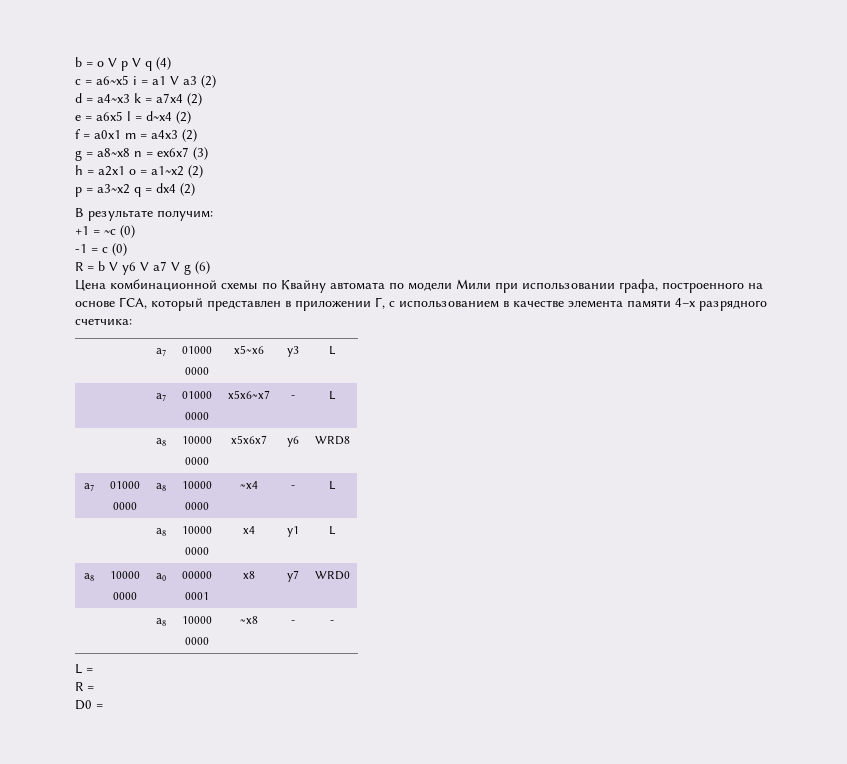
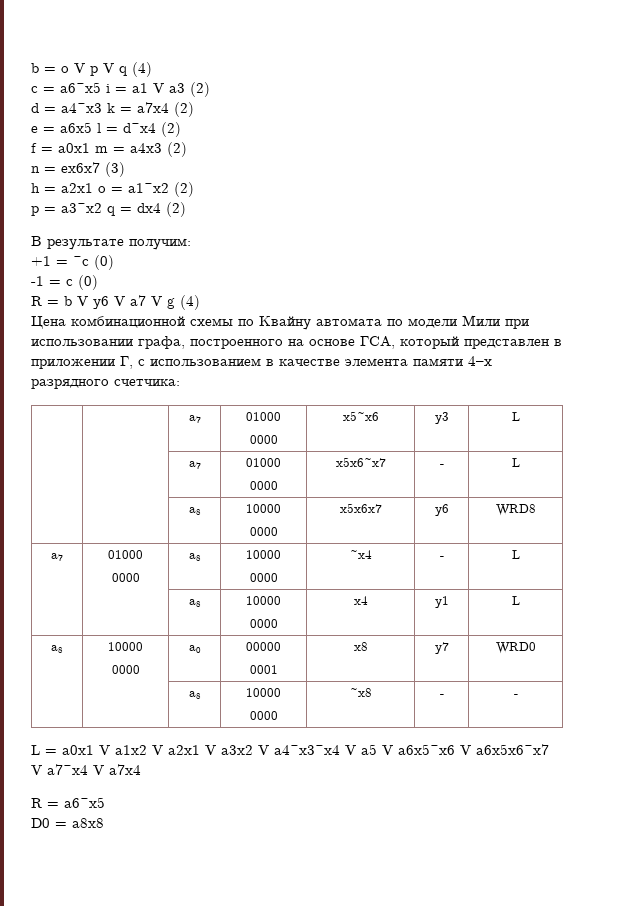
- g = a8~x8 n = ex6x7 (3)
+ n = ex6x7 (3)
- R = b V y6 V a7 V g (6)
+ R = b V y6 V a7 V g (4)
- L =
- R =
+ L = a0x1 V a1x2 V a2x1 V a3x2 V a4~x3~x4 V a5 V a6x5~x6 V a6x5x6~x7 V a7~x4 V a7x4
+ R = a6~x5
- D0 =
+ D0 = a8x8

